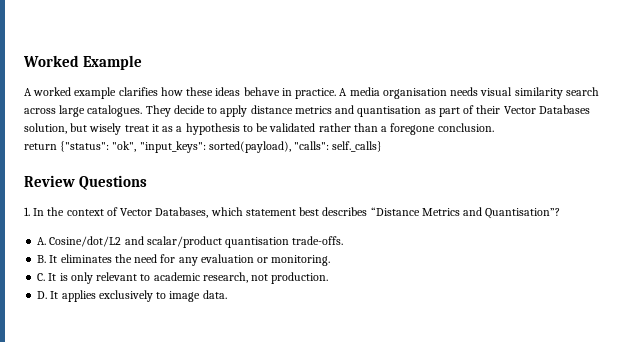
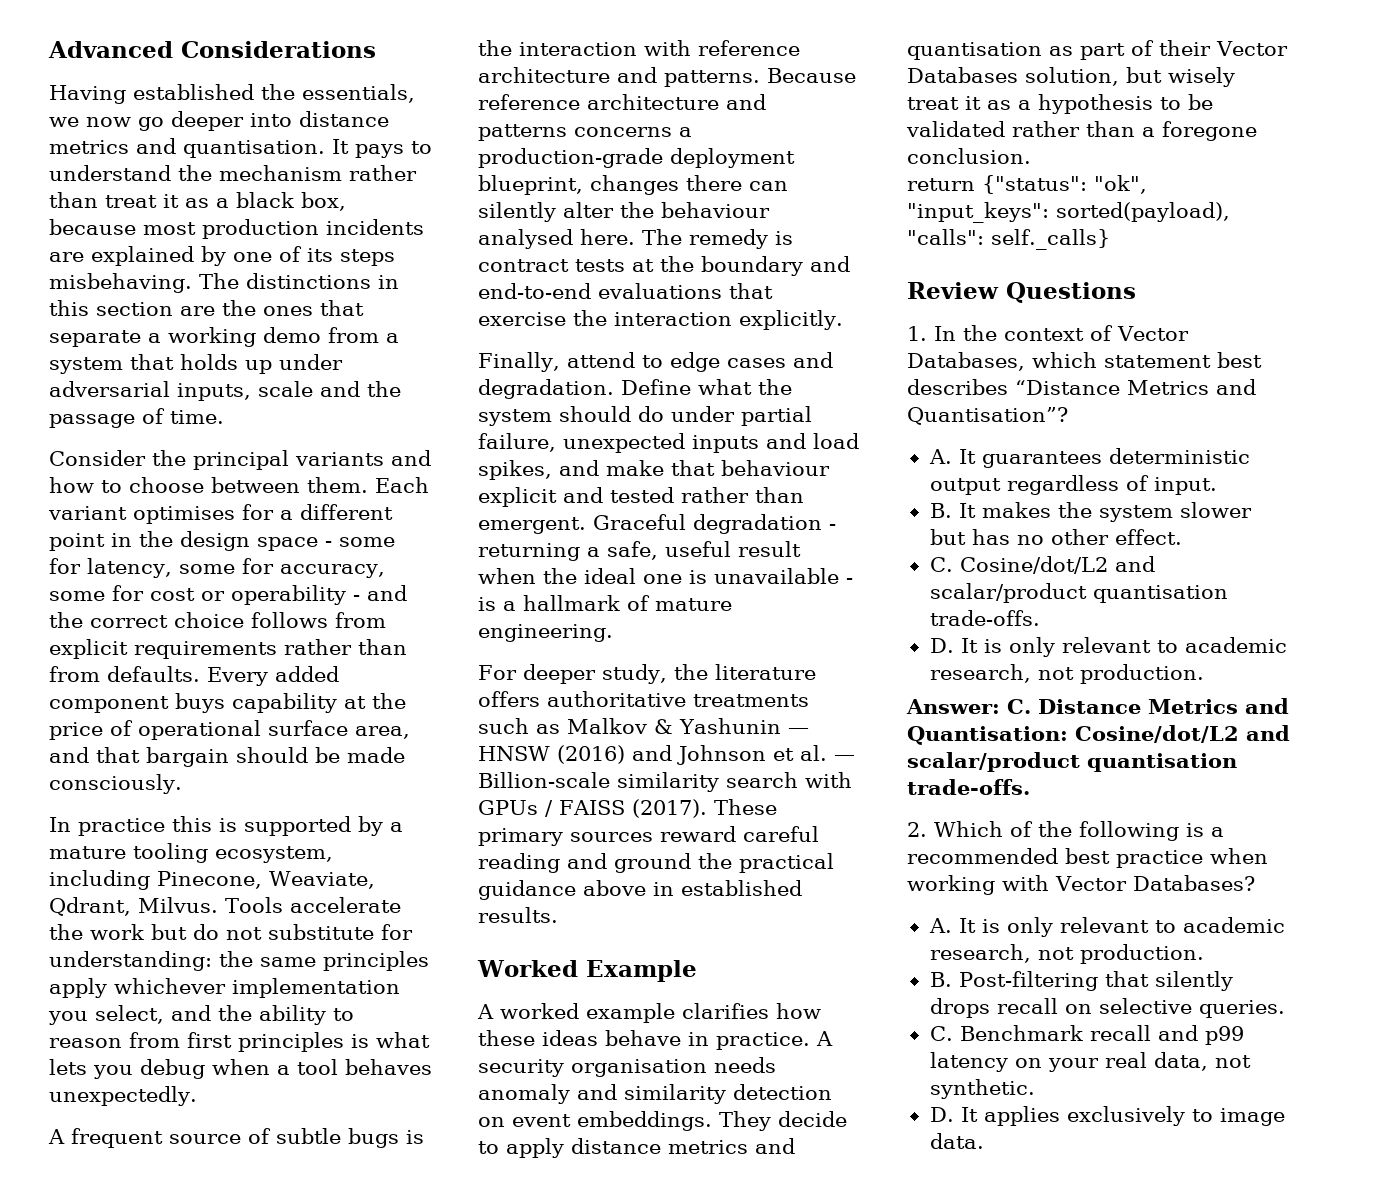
+ Advanced Considerations
+ Having established the essentials, we now go deeper into distance metrics and quantisation. It pays to understand the mechanism rather than treat it as a black box, because most production incidents are explained by one of its steps misbehaving. The distinctions in this section are the ones that separate a working demo from a system that holds up under adversarial inputs, scale and the passage of time.
+ Consider the principal variants and how to choose between them. Each variant optimises for a different point in the design space - some for latency, some for accuracy, some for cost or operability - and the correct choice follows from explicit requirements rather than from defaults. Every added component buys capability at the price of operational surface area, and that bargain should be made consciously.
+ In practice this is supported by a mature tooling ecosystem, including Pinecone, Weaviate, Qdrant, Milvus. Tools accelerate the work but do not substitute for understanding: the same principles apply whichever implementation you select, and the ability to reason from first principles is what lets you debug when a tool behaves unexpectedly.
+ A frequent source of subtle bugs is the interaction with reference architecture and patterns. Because reference architecture and patterns concerns a production-grade deployment blueprint, changes there can silently alter the behaviour analysed here. The remedy is contract tests at the boundary and end-to-end evaluations that exercise the interaction explicitly.
+ Finally, attend to edge cases and degradation. Define what the system should do under partial failure, unexpected inputs and load spikes, and make that behaviour explicit and tested rather than emergent. Graceful degradation - returning a safe, useful result when the ideal one is unavailable - is a hallmark of mature engineering.
+ For deeper study, the literature offers authoritative treatments such as Malkov & Yashunin — HNSW (2016) and Johnson et al. — Billion-scale similarity search with GPUs / FAISS (2017). These primary sources reward careful reading and ground the practical guidance above in established results.
- A media organisation needs visual similarity search across large catalogues.
+ A security organisation needs anomaly and similarity detection on event embeddings.
- A. Cosine/dot/L2 and scalar/product quantisation trade-offs.
- B. It eliminates the need for any evaluation or monitoring.
- C. It is only relevant to academic research, not production.
+ A. It guarantees deterministic output regardless of input.
+ B. It makes the system slower but has no other effect.
+ C. Cosine/dot/L2 and scalar/product quantisation trade-offs.
+ D. It is only relevant to academic research, not production.
+ Answer: C. Distance Metrics and Quantisation: Cosine/dot/L2 and scalar/product quantisation trade-offs.
+ 2. Which of the following is a recommended best practice when working with Vector Databases?
+ A. It is only relevant to academic research, not production.
+ B. Post-filtering that silently drops recall on selective queries.
+ C. Benchmark recall and p99 latency on your real data, not synthetic.

